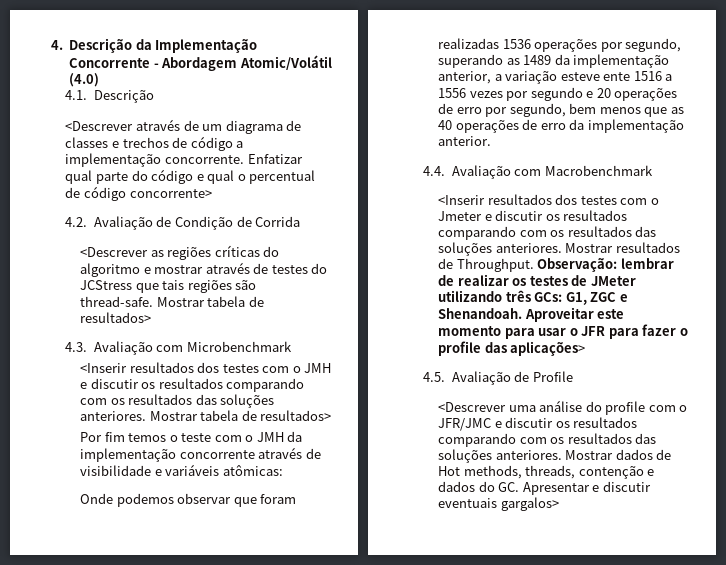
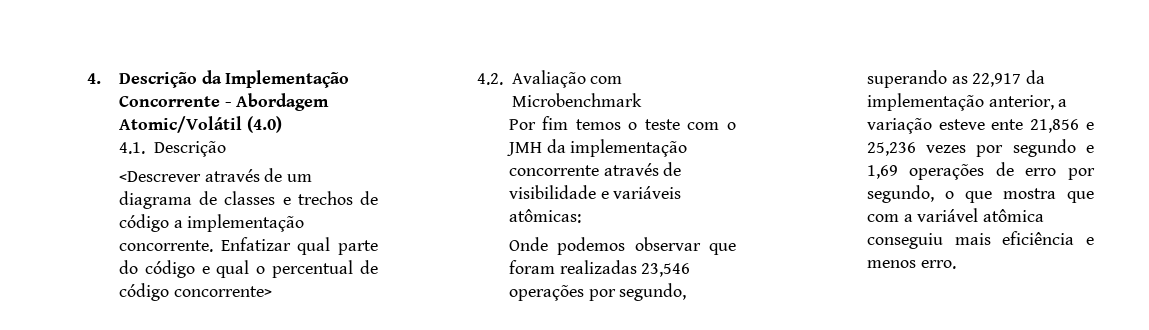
- 4.2. Avaliação de Condição de Corrida
- <Descrever as regiões críticas do algoritmo e mostrar através de testes do JCStress que tais regiões são thread-safe. Mostrar tabela de resultados>
- 4.3. Avaliação com Microbenchmark
- <Inserir resultados dos testes com o JMH e discutir os resultados comparando com os resultados das soluções anteriores. Mostrar tabela de resultados>
+ 4.2. Avaliação com Microbenchmark
- Onde podemos observar que foram realizadas 1536 operações por segundo, superando as 1489 da implementação anterior, a variação esteve ente 1516 a 1556 vezes por segundo e 20 operações de erro por segundo, bem menos que as 40 operações de erro da implementação anterior.
- 4.4. Avaliação com Macrobenchmark
- <Inserir resultados dos testes com o Jmeter e discutir os resultados comparando com os resultados das soluções anteriores. Mostrar resultados de Throughput. Observação: lembrar de realizar os testes de JMeter utilizando três GCs: G1, ZGC e Shenandoah. Aproveitar este momento para usar o JFR para fazer o profile das aplicações>
- 4.5. Avaliação de Profile
- <Descrever uma análise do profile com o JFR/JMC e discutir os resultados comparando com os resultados das soluções anteriores. Mostrar dados de Hot methods, threads, contenção e dados do GC. Apresentar e discutir eventuais gargalos>
+ Onde podemos observar que foram realizadas 23,546 operações por segundo, superando as 22,917 da implementação anterior, a variação esteve ente 21,856 e 25,236 vezes por segundo e 1,69 operações de erro por segundo, o que mostra que com a variável atômica conseguiu mais eficiência e menos erro.

